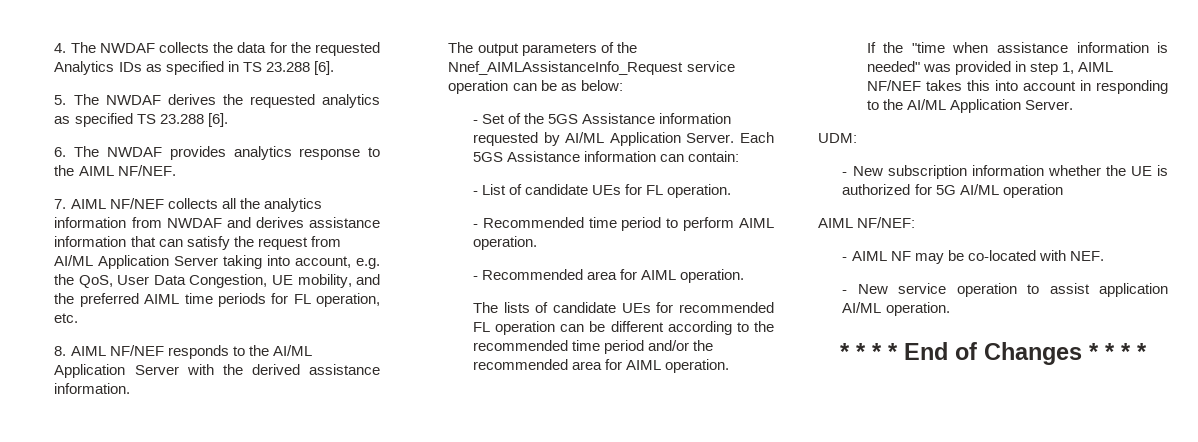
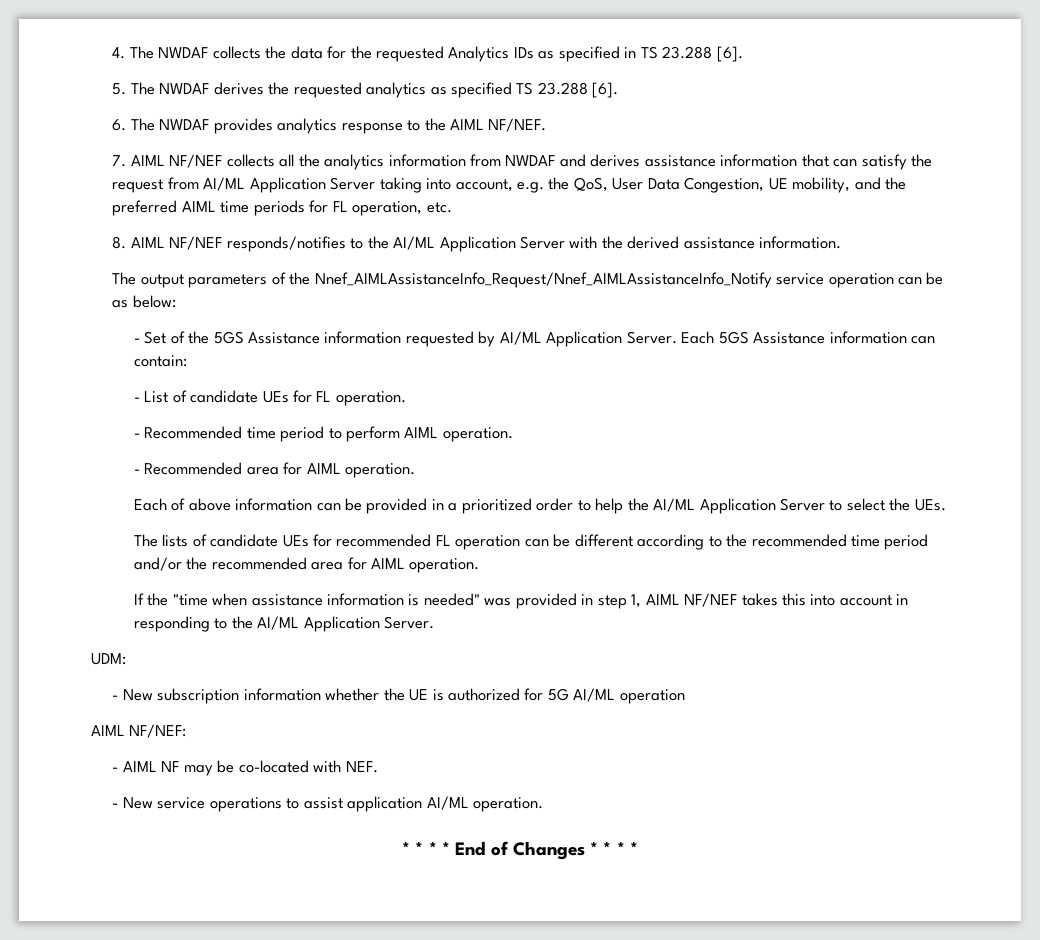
- 8. AIML NF/NEF responds to the AI/ML Application Server with the derived assistance information.
+ 8. AIML NF/NEF responds/notifies to the AI/ML Application Server with the derived assistance information.
- The output parameters of the Nnef_AIMLAssistanceInfo_Request service operation can be as below:
+ The output parameters of the Nnef_AIMLAssistanceInfo_Request/Nnef_AIMLAssistanceInfo_Notify service operation can be as below:
+ Each of above information can be provided in a prioritized order to help the AI/ML Application Server to select the UEs.
- - New service operation to assist application AI/ML operation.
+ - New service operations to assist application AI/ML operation.

